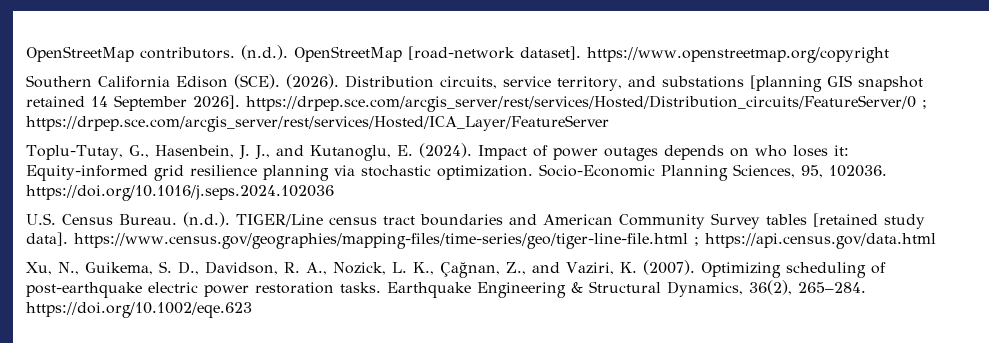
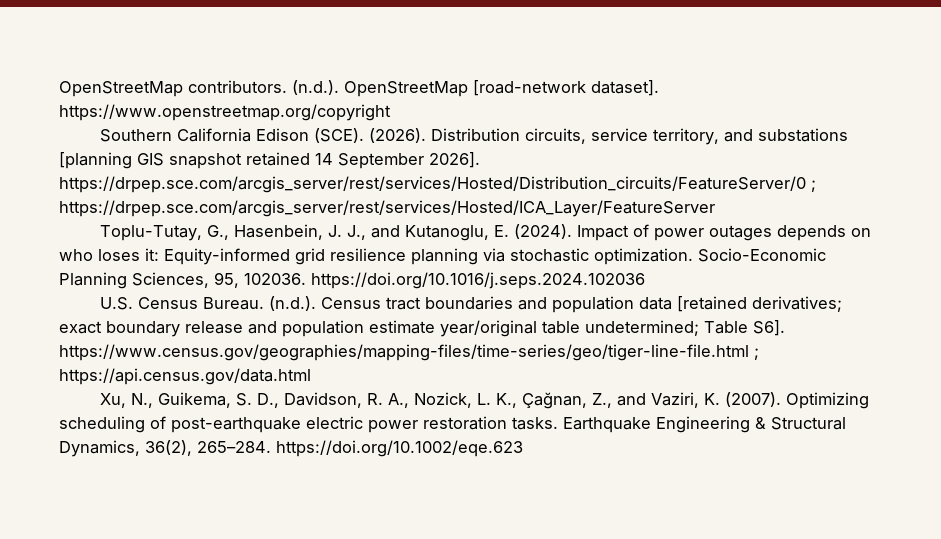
- (n.d.). TIGER/Line census tract boundaries and American Community Survey tables [retained study data]. https://www.census.gov/geographies/mapping-files/time-series/geo/tiger-line-file.html ; https://api.census.gov/data.html
+ (n.d.). Census tract boundaries and population data [retained derivatives; exact boundary release and population estimate year/original table undetermined; Table S6]. https://www.census.gov/geographies/mapping-files/time-series/geo/tiger-line-file.html ; https://api.census.gov/data.html

